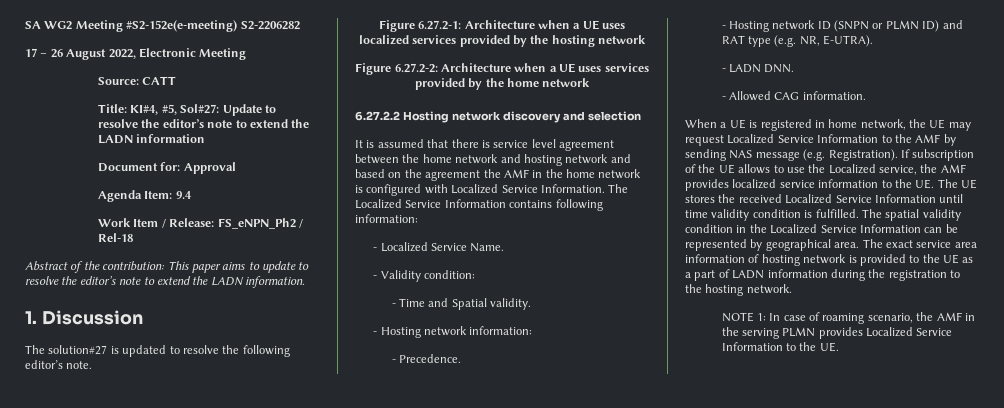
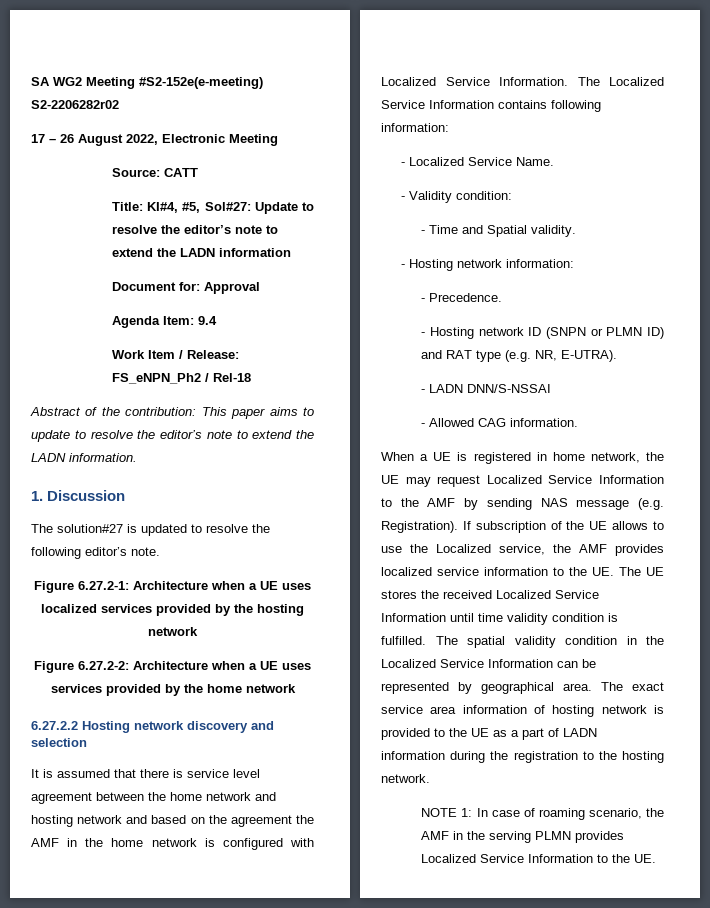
- SA WG2 Meeting #S2-152e(e-meeting) S2-2206282
+ SA WG2 Meeting #S2-152e(e-meeting) S2-2206282r02
- - LADN DNN.
+ - LADN DNN/S-NSSAI

